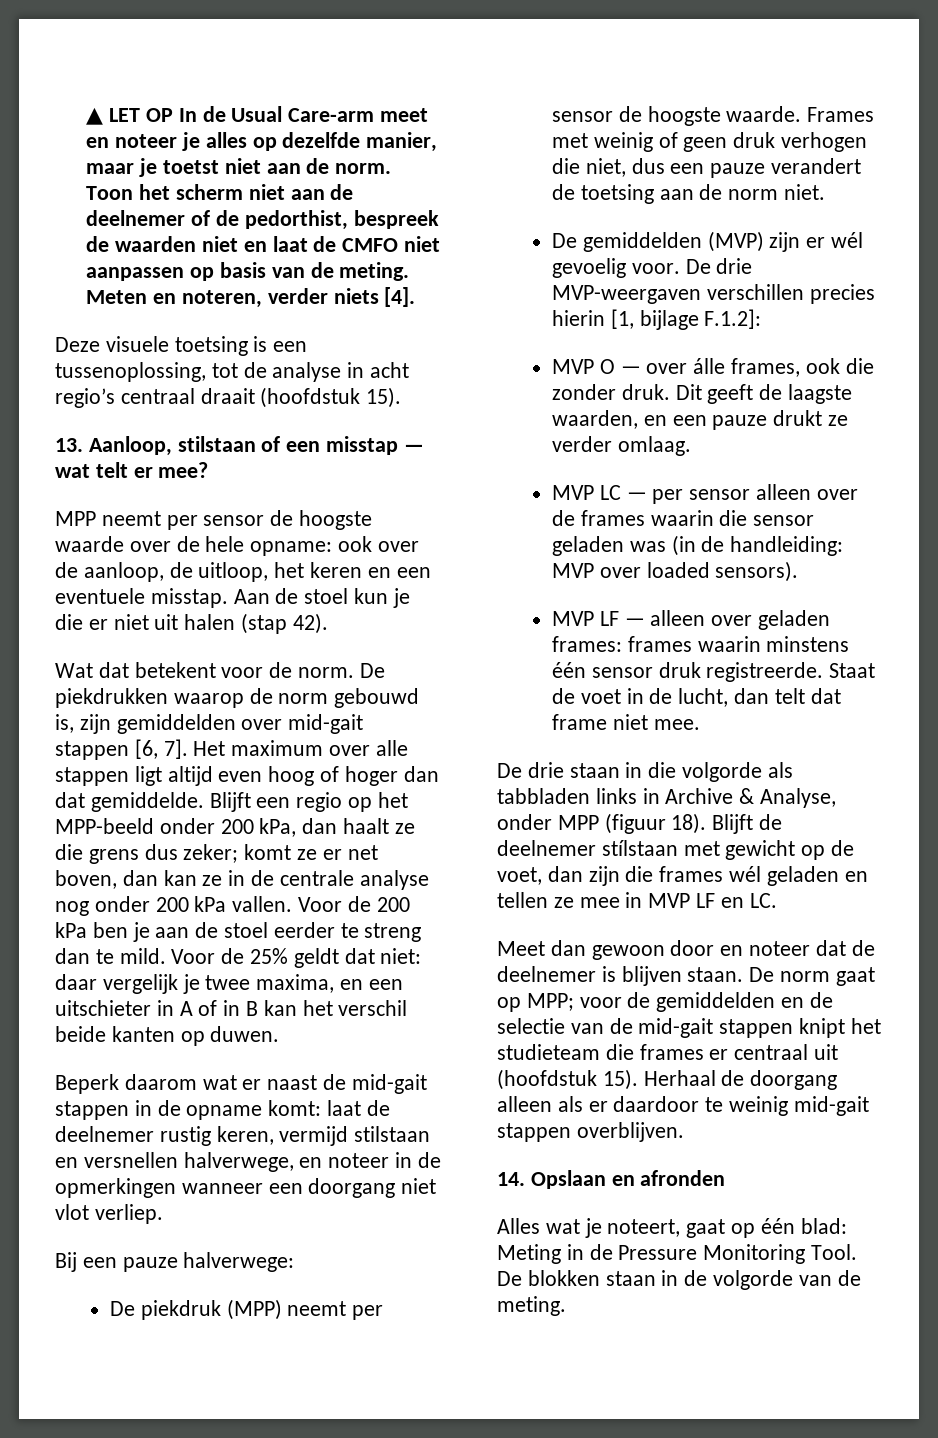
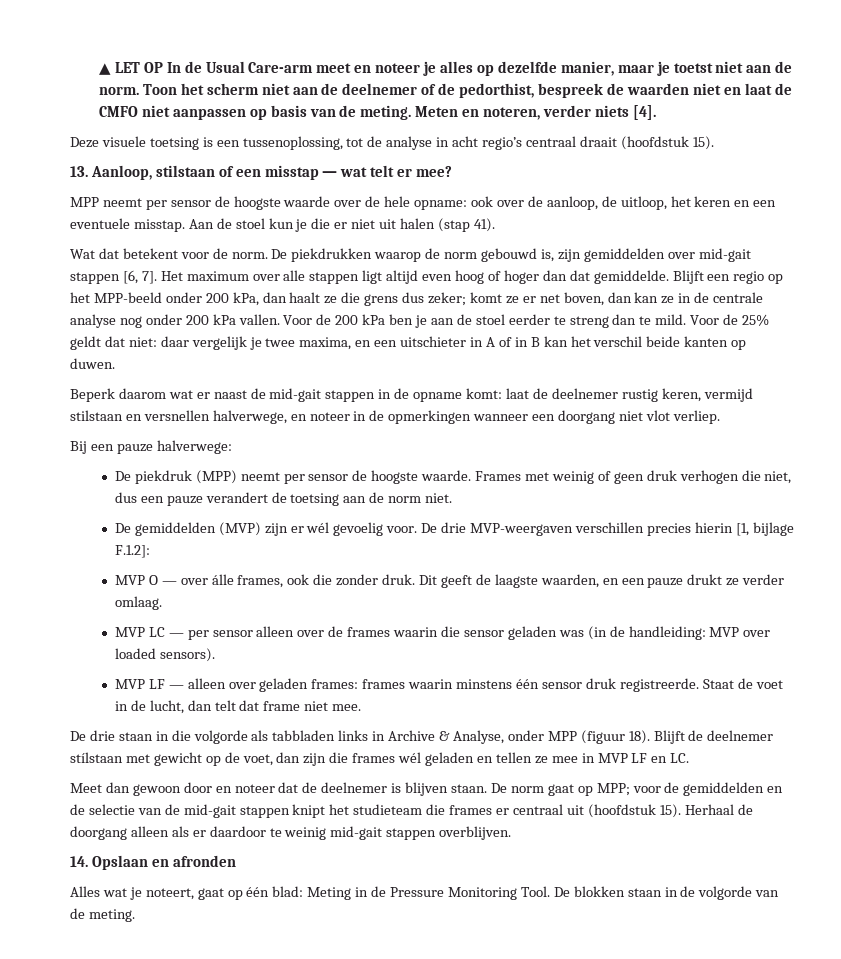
- Aan de stoel kun je die er niet uit halen (stap 42).
+ Aan de stoel kun je die er niet uit halen (stap 41).

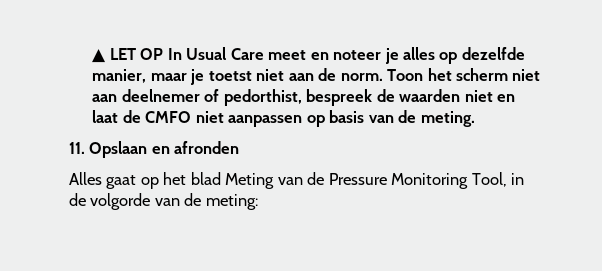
- ▲ LET OP In de Usual Care-arm meet en noteer je alles op dezelfde manier, maar je toetst niet aan de norm.
+ ▲ LET OP In Usual Care meet en noteer je alles op dezelfde manier, maar je toetst niet aan de norm.
- Toon het scherm niet aan de deelnemer of de pedorthist, bespreek de waarden niet en laat de CMFO niet aanpassen op basis van de meting. Meten en noteren, verder niets [4].
- Deze visuele toetsing is een tussenoplossing, tot de analyse in acht regio’s centraal draait (hoofdstuk 15).
- 13. Aanloop, stilstaan of een misstap — wat telt er mee?
- MPP neemt per sensor de hoogste waarde over de hele opname: ook over de aanloop, de uitloop, het keren en een eventuele misstap. Aan de stoel kun je die er niet uit halen (stap 41).
- Wat dat betekent voor de norm. De piekdrukken waarop de norm gebouwd is, zijn gemiddelden over mid-gait stappen [6, 7]. Het maximum over alle stappen ligt altijd even hoog of hoger dan dat gemiddelde. Blijft een regio op het MPP-beeld onder 200 kPa, dan haalt ze die grens dus zeker; komt ze er net boven, dan kan ze in de centrale analyse nog onder 200 kPa vallen. Voor de 200 kPa ben je aan de stoel eerder te streng dan te mild. Voor de 25% geldt dat niet: daar vergelijk je twee maxima, en een uitschieter in A of in B kan het verschil beide kanten op duwen.
- Beperk daarom wat er naast de mid-gait stappen in de opname komt: laat de deelnemer rustig keren, vermijd stilstaan en versnellen halverwege, en noteer in de opmerkingen wanneer een doorgang niet vlot verliep.
- Bij een pauze halverwege:
- De piekdruk (MPP) neemt per sensor de hoogste waarde. Frames met weinig of geen druk verhogen die niet, dus een pauze verandert de toetsing aan de norm niet.
- De gemiddelden (MVP) zijn er wél gevoelig voor. De drie MVP-weergaven verschillen precies hierin [1, bijlage F.1.2]:
- MVP O — over álle frames, ook die zonder druk. Dit geeft de laagste waarden, en een pauze drukt ze verder omlaag.
- MVP LC — per sensor alleen over de frames waarin die sensor geladen was (in de handleiding: MVP over loaded sensors).
- MVP LF — alleen over geladen frames: frames waarin minstens één sensor druk registreerde. Staat de voet in de lucht, dan telt dat frame niet mee.
- De drie staan in die volgorde als tabbladen links in Archive & Analyse, onder MPP (figuur 18). Blijft de deelnemer stílstaan met gewicht op de voet, dan zijn die frames wél geladen en tellen ze mee in MVP LF en LC.
- Meet dan gewoon door en noteer dat de deelnemer is blijven staan. De norm gaat op MPP; voor de gemiddelden en de selectie van de mid-gait stappen knipt het studieteam die frames er centraal uit (hoofdstuk 15). Herhaal de doorgang alleen als er daardoor te weinig mid-gait stappen overblijven.
- 14. Opslaan en afronden
- Alles wat je noteert, gaat op één blad: Meting in de Pressure Monitoring Tool. De blokken staan in de volgorde van de meting.
+ Toon het scherm niet aan deelnemer of pedorthist, bespreek de waarden niet en laat de CMFO niet aanpassen op basis van de meting.
+ 11. Opslaan en afronden
+ Alles gaat op het blad Meting van de Pressure Monitoring Tool, in de volgorde van de meting:

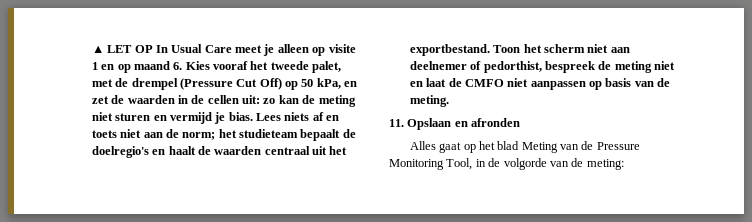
- ▲ LET OP In Usual Care meet en noteer je alles op dezelfde manier, maar je toetst niet aan de norm.
+ ▲ LET OP In Usual Care meet je alleen op visite 1 en op maand 6. Kies vooraf het tweede palet, met de drempel (Pressure Cut Off) op 50 kPa, en zet de waarden in de cellen uit: zo kan de meting niet sturen en vermijd je bias. Lees niets af en toets niet aan de norm; het studieteam bepaalt de doelregio's en haalt de waarden centraal uit het exportbestand.
- Toon het scherm niet aan deelnemer of pedorthist, bespreek de waarden niet en laat de CMFO niet aanpassen op basis van de meting.
+ Toon het scherm niet aan deelnemer of pedorthist, bespreek de meting niet en laat de CMFO niet aanpassen op basis van de meting.

